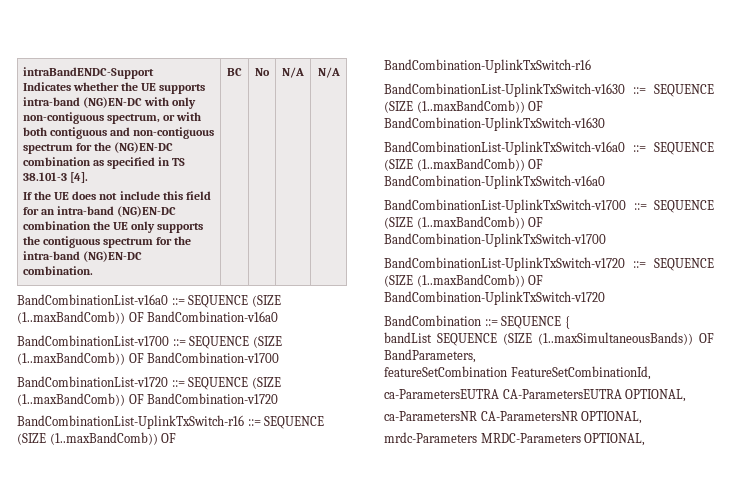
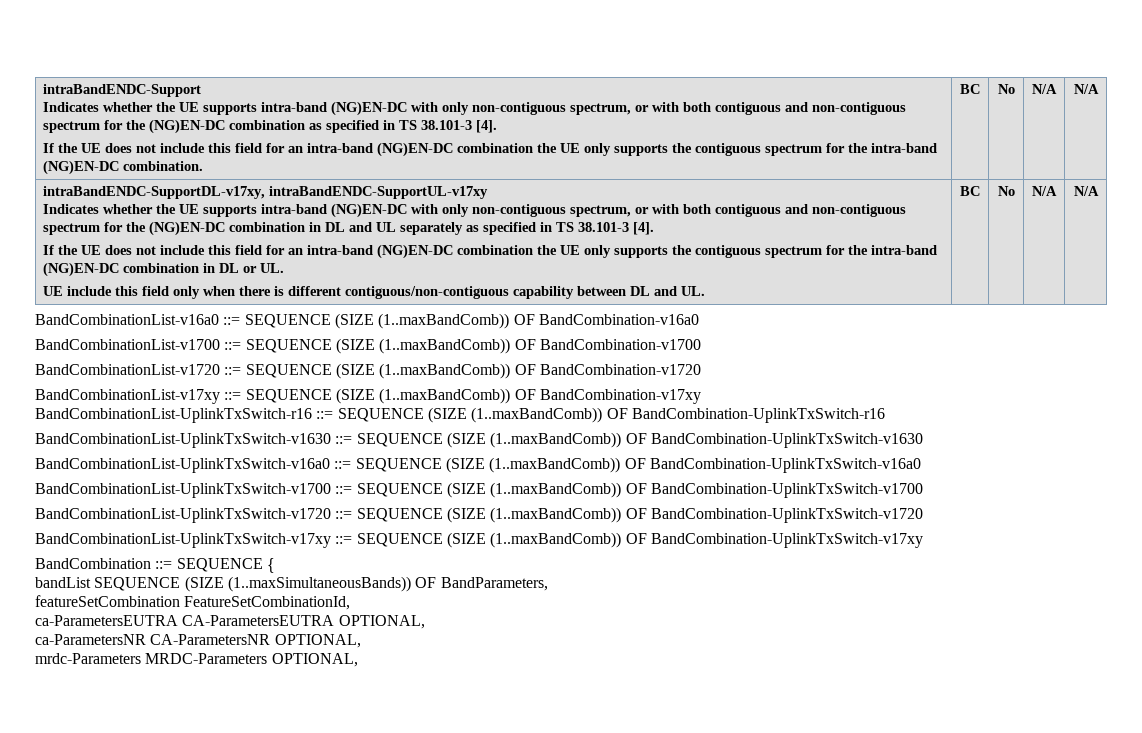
+ intraBandENDC-SupportDL-v17xy, intraBandENDC-SupportUL-v17xy
+ Indicates whether the UE supports intra-band (NG)EN-DC with only non-contiguous spectrum, or with both contiguous and non-contiguous spectrum for the (NG)EN-DC combination in DL and UL separately as specified in TS 38.101-3 [4].
+ If the UE does not include this field for an intra-band (NG)EN-DC combination the UE only supports the contiguous spectrum for the intra-band (NG)EN-DC combination in DL or UL.
+ UE include this field only when there is different contiguous/non-contiguous capability between DL and UL. | BC | No | N/A | N/A
+ BandCombinationList-v17xy ::= SEQUENCE (SIZE (1..maxBandComb)) OF BandCombination-v17xy
+ BandCombinationList-UplinkTxSwitch-v17xy ::= SEQUENCE (SIZE (1..maxBandComb)) OF BandCombination-UplinkTxSwitch-v17xy

